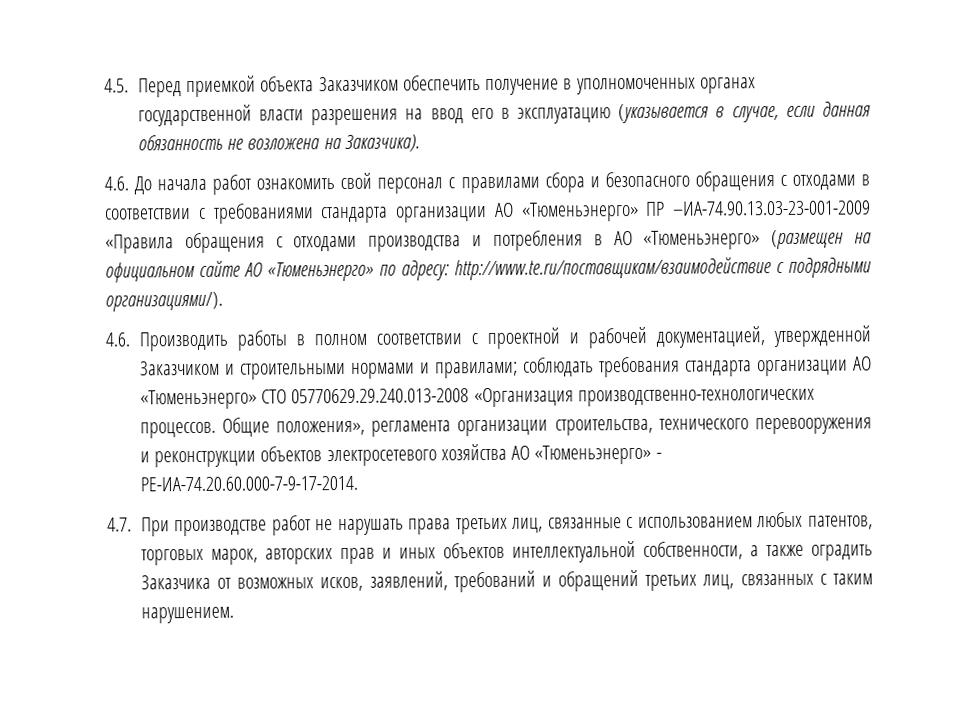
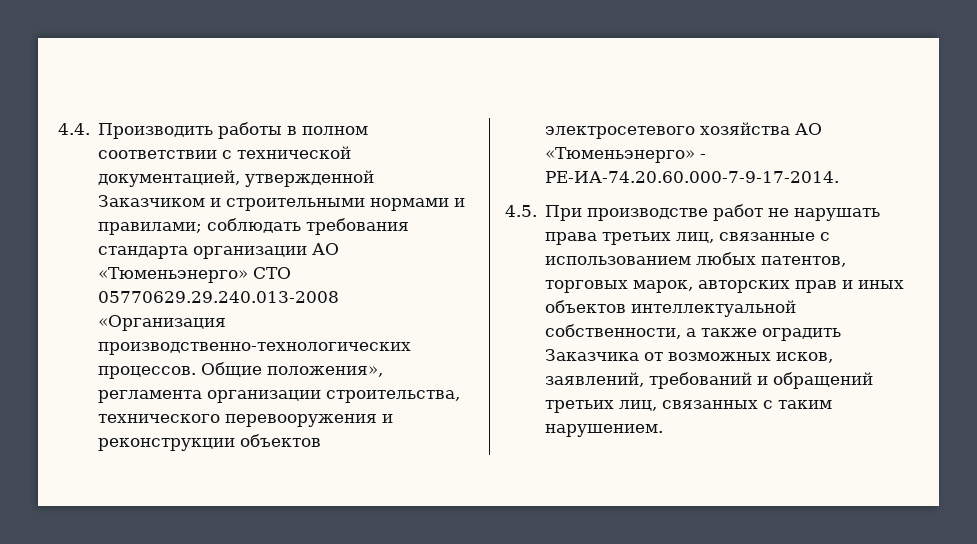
- 4.5. Перед приемкой объекта Заказчиком обеспечить получение в уполномоченных органах государственной власти разрешения на ввод его в эксплуатацию (указывается в случае, если данная обязанность не возложена на Заказчика).
- 4.6. До начала работ ознакомить свой персонал с правилами сбора и безопасного обращения с отходами в соответствии с требованиями стандарта организации АО «Тюменьэнерго» ПР –ИА-74.90.13.03-23-001-2009 «Правила обращения с отходами производства и потребления в АО «Тюменьэнерго» (размещен на официальном сайте АО «Тюменьэнерго» по адресу: http://www.te.ru/поставщикам/взаимодействие с подрядными организациями/).
- 4.6. Производить работы в полном соответствии с проектной и рабочей документацией, утвержденной Заказчиком и строительными нормами и правилами; соблюдать требования стандарта организации АО «Тюменьэнерго» СТО 05770629.29.240.013-2008 «Организация производственно-технологических процессов.
+ 4.4. Производить работы в полном соответствии с технической документацией, утвержденной Заказчиком и строительными нормами и правилами; соблюдать требования стандарта организации АО «Тюменьэнерго» СТО 05770629.29.240.013-2008 «Организация производственно-технологических процессов.
- 4.7. При производстве работ не нарушать права третьих лиц, связанные с использованием любых патентов, торговых марок, авторских прав и иных объектов интеллектуальной собственности, а также оградить Заказчика от возможных исков, заявлений, требований и обращений третьих лиц, связанных с таким нарушением.
+ 4.5. При производстве работ не нарушать права третьих лиц, связанные с использованием любых патентов, торговых марок, авторских прав и иных объектов интеллектуальной собственности, а также оградить Заказчика от возможных исков, заявлений, требований и обращений третьих лиц, связанных с таким нарушением.

